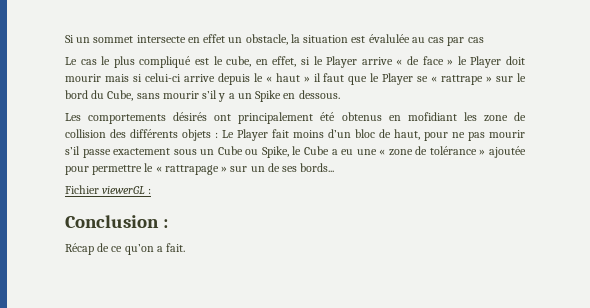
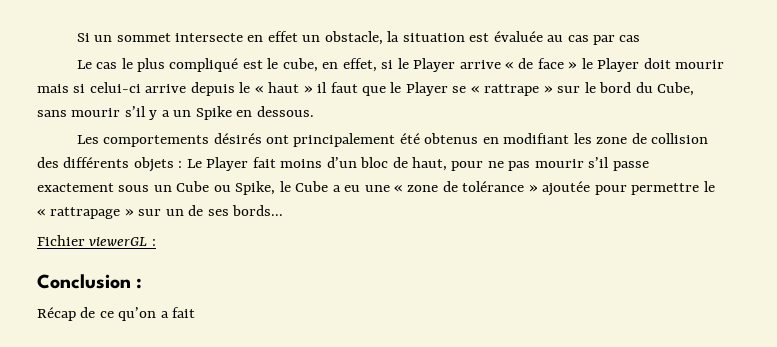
- Si un sommet intersecte en effet un obstacle, la situation est évalulée au cas par cas
+ Si un sommet intersecte en effet un obstacle, la situation est évaluée au cas par cas
- Les comportements désirés ont principalement été obtenus en mofidiant les zone de collision des différents objets : Le Player fait moins d’un bloc de haut, pour ne pas mourir s’il passe exactement sous un Cube ou Spike, le Cube a eu une « zone de tolérance » ajoutée pour permettre le « rattrapage » sur un de ses bords...
+ Les comportements désirés ont principalement été obtenus en modifiant les zone de collision des différents objets : Le Player fait moins d’un bloc de haut, pour ne pas mourir s’il passe exactement sous un Cube ou Spike, le Cube a eu une « zone de tolérance » ajoutée pour permettre le « rattrapage » sur un de ses bords...
- Récap de ce qu’on a fait.
+ Récap de ce qu’on a fait

